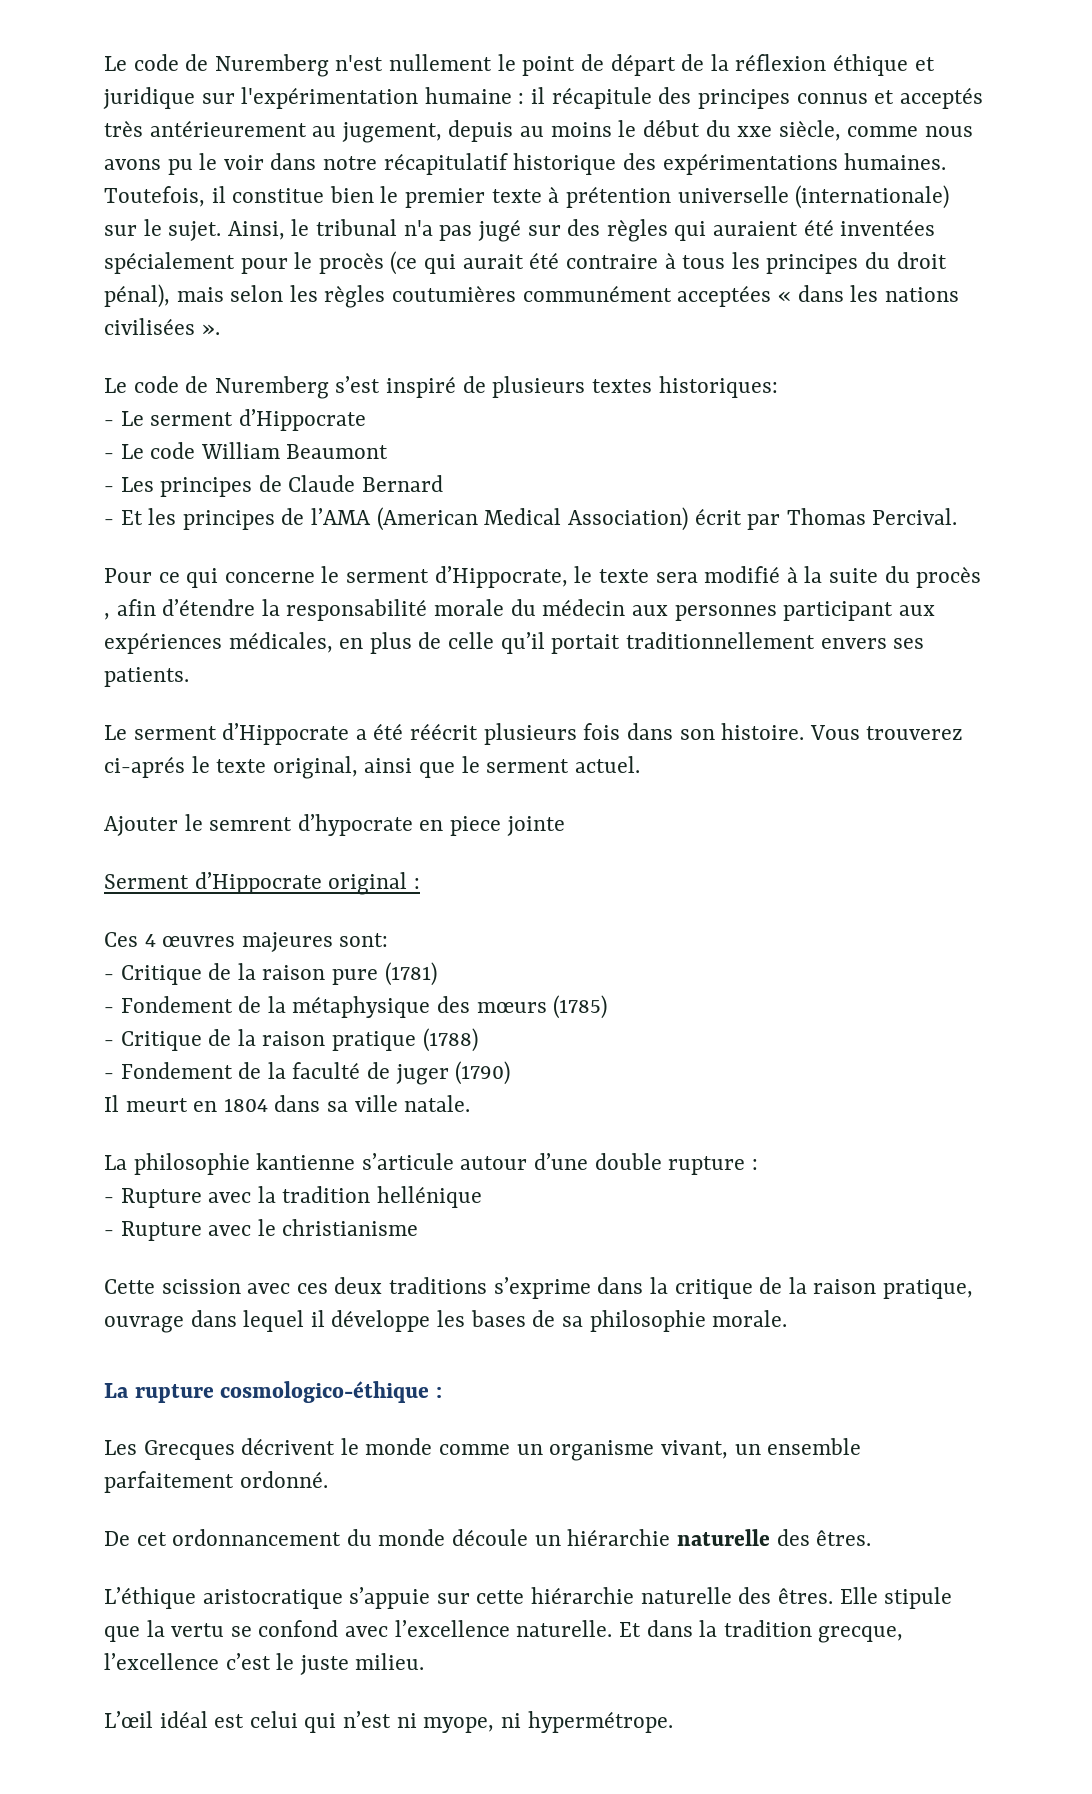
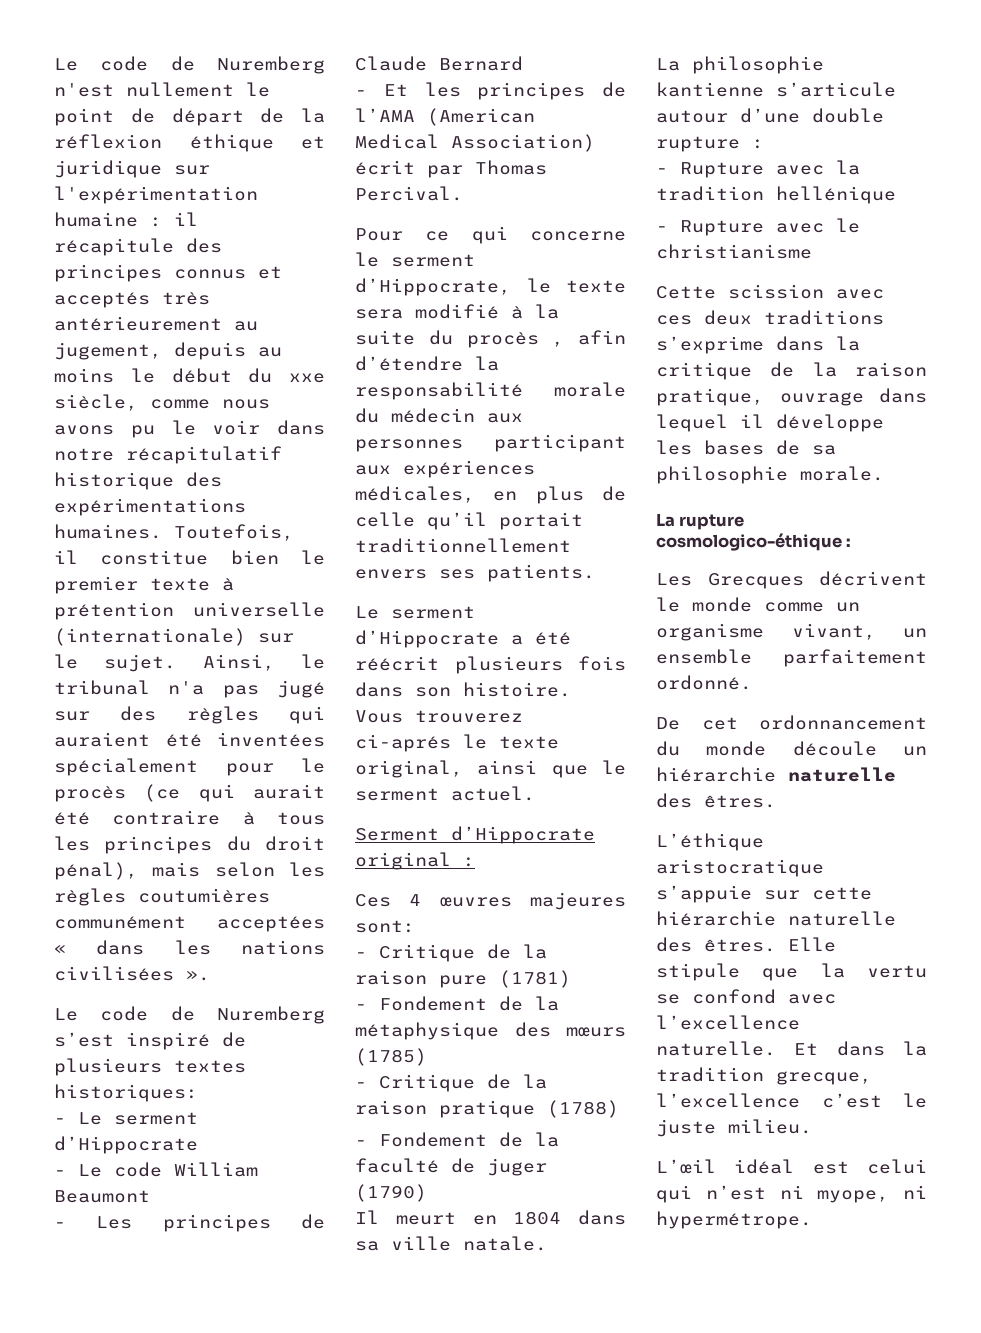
- Ajouter le semrent d’hypocrate en piece jointe

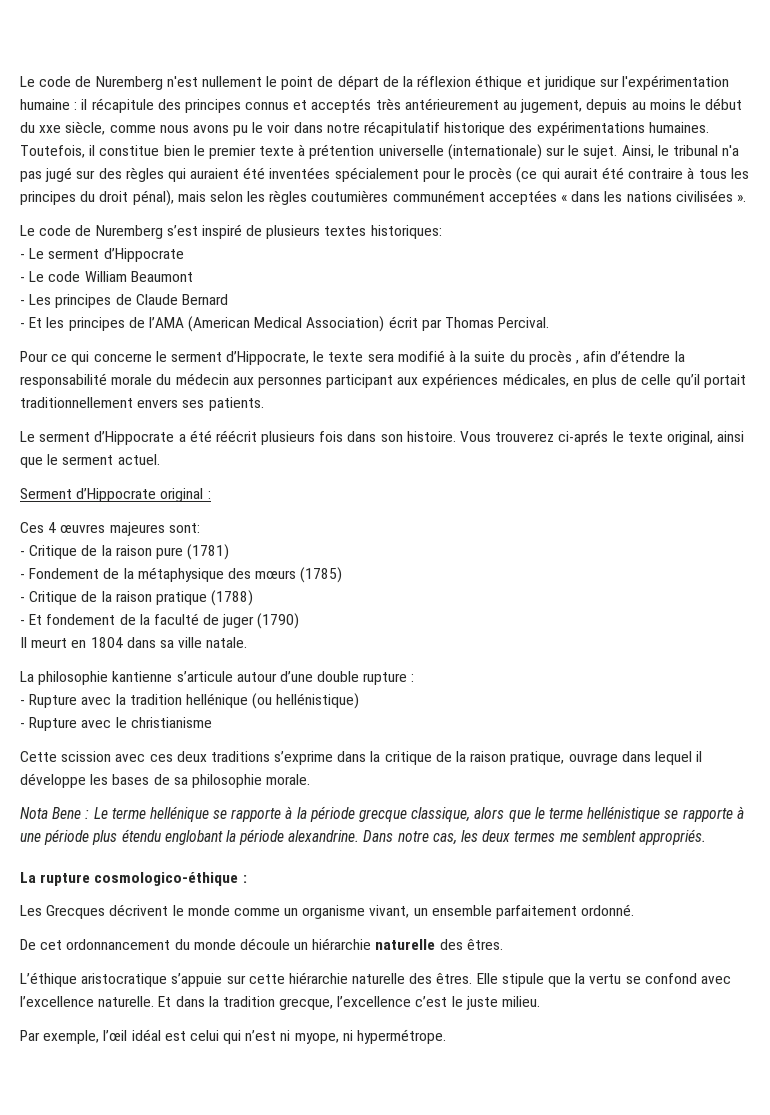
- - Fondement de la faculté de juger (1790)
+ - Et fondement de la faculté de juger (1790)
- - Rupture avec la tradition hellénique
+ - Rupture avec la tradition hellénique (ou hellénistique)
+ Nota Bene : Le terme hellénique se rapporte à la période grecque classique, alors que le terme hellénistique se rapporte à une période plus étendu englobant la période alexandrine. Dans notre cas, les deux termes me semblent appropriés.
- L’œil idéal est celui qui n’est ni myope, ni hypermétrope.
+ Par exemple, l’œil idéal est celui qui n’est ni myope, ni hypermétrope.

